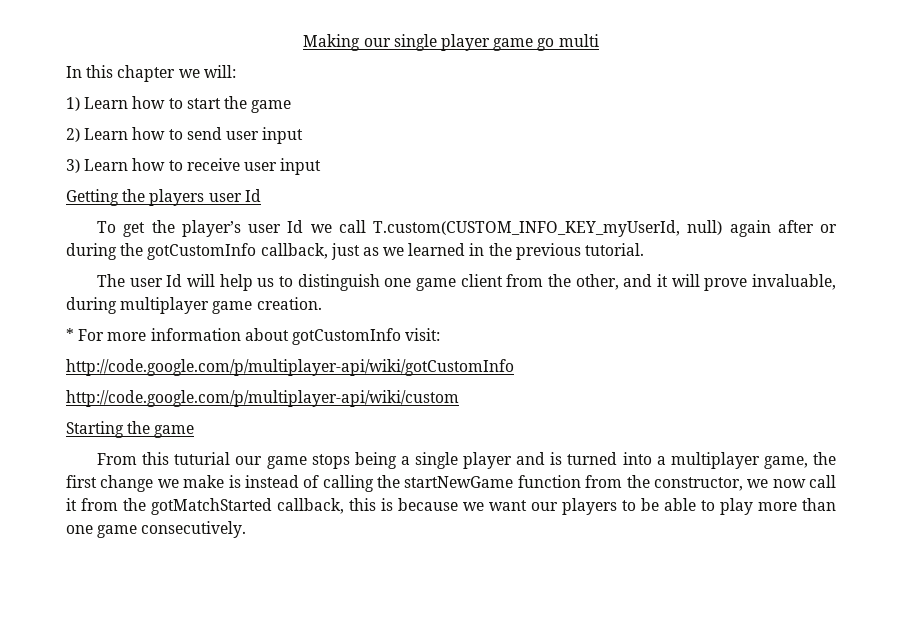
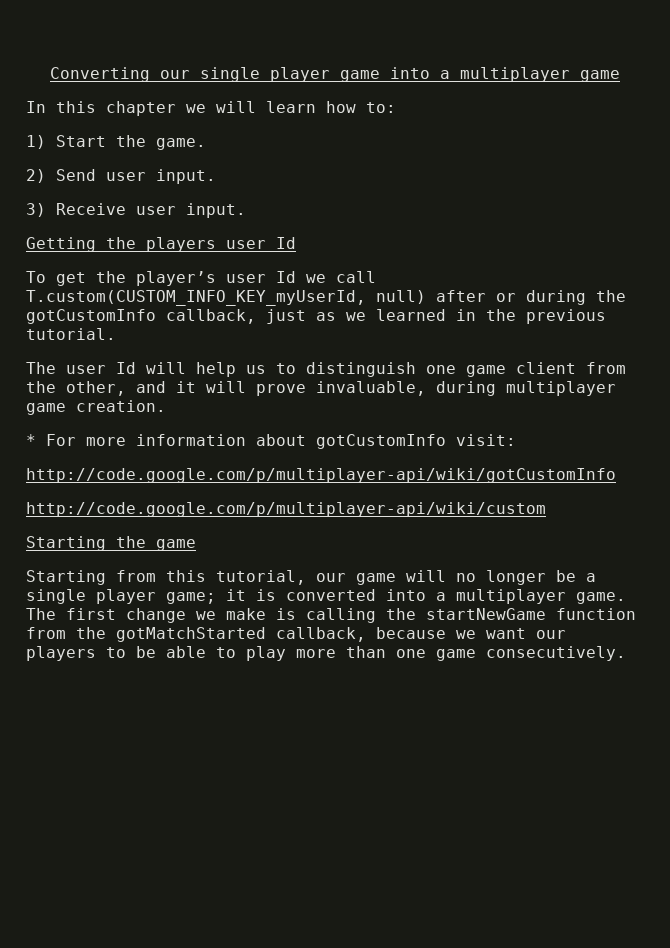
- Making our single player game go multi
+ Converting our single player game into a multiplayer game
- In this chapter we will:
- 1) Learn how to start the game
- 2) Learn how to send user input
- 3) Learn how to receive user input
+ In this chapter we will learn how to:
+ 1) Start the game.
+ 2) Send user input.
+ 3) Receive user input.
- To get the player’s user Id we call T.custom(CUSTOM_INFO_KEY_myUserId, null) again after or during the gotCustomInfo callback, just as we learned in the previous tutorial.
+ To get the player’s user Id we call T.custom(CUSTOM_INFO_KEY_myUserId, null) after or during the gotCustomInfo callback, just as we learned in the previous tutorial.
- From this tuturial our game stops being a single player and is turned into a multiplayer game, the first change we make is instead of calling the startNewGame function from the constructor, we now call it from the gotMatchStarted callback, this is because we want our players to be able to play more than one game consecutively.
+ Starting from this tutorial, our game will no longer be a single player game; it is converted into a multiplayer game. The first change we make is calling the startNewGame function from the gotMatchStarted callback, because we want our players to be able to play more than one game consecutively.

